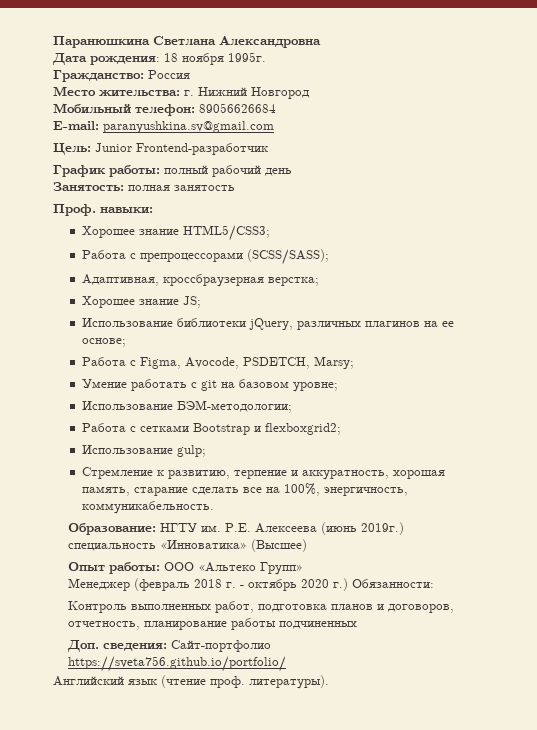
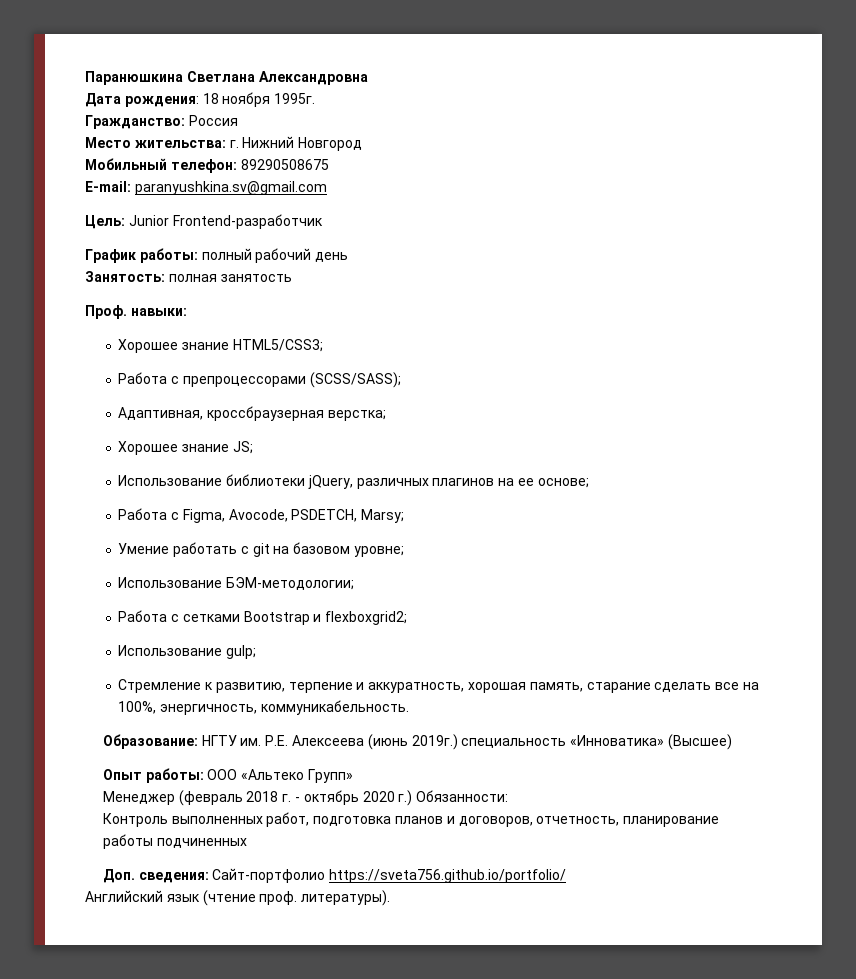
- Мобильный телефон: 89056626684
+ Мобильный телефон: 89290508675

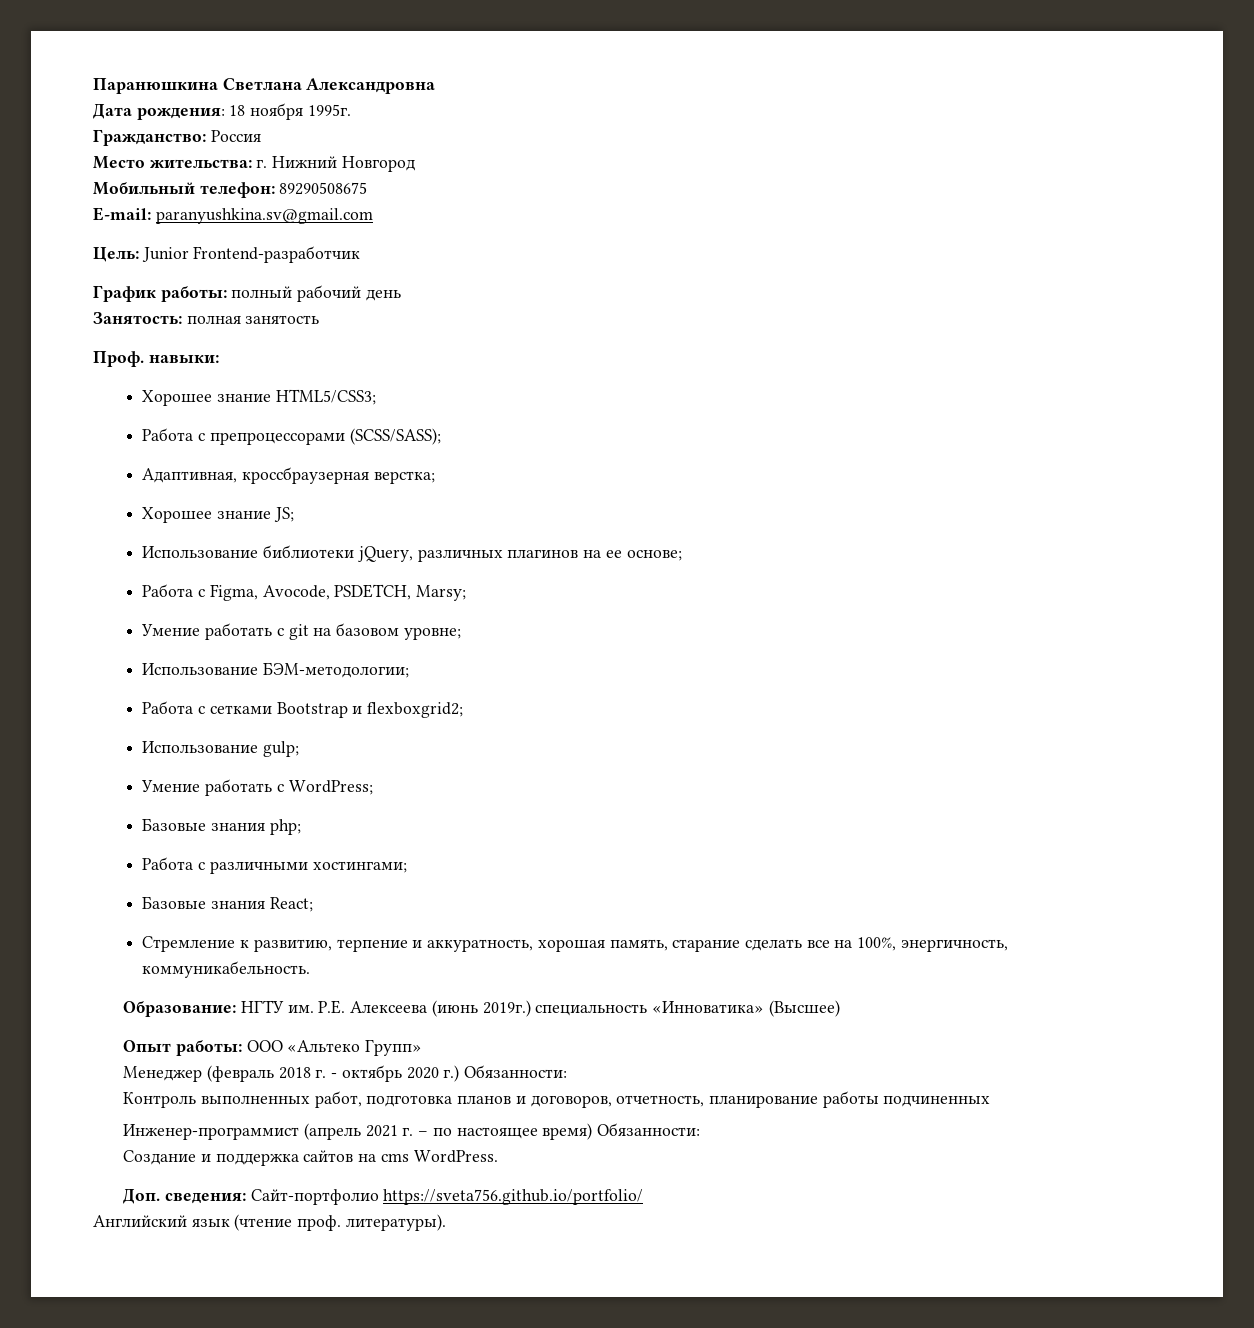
+ Умение работать с WordPress;
+ Базовые знания php;
+ Работа с различными хостингами;
+ Базовые знания React;
+ Инженер-программист (апрель 2021 г. – по настоящее время) Обязанности:
+ Создание и поддержка сайтов на cms WordPress.

